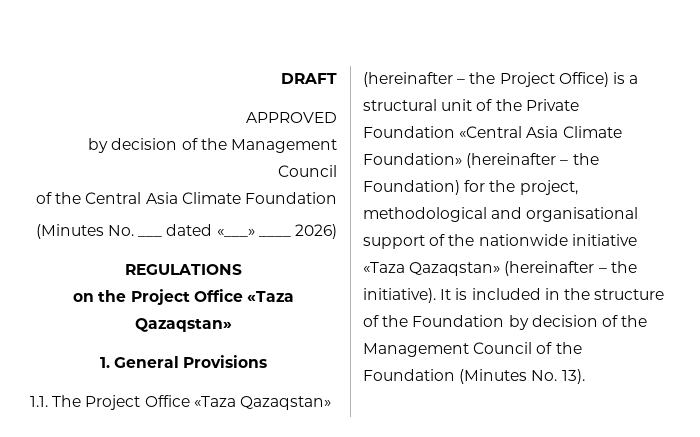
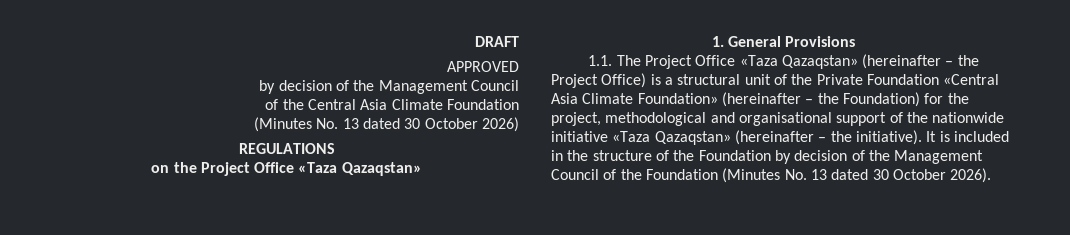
- (Minutes No. ___ dated «___» ____ 2026)
+ (Minutes No. 13 dated 30 October 2026)
- It is included in the structure of the Foundation by decision of the Management Council of the Foundation (Minutes No. 13).
+ It is included in the structure of the Foundation by decision of the Management Council of the Foundation (Minutes No. 13 dated 30 October 2026).

